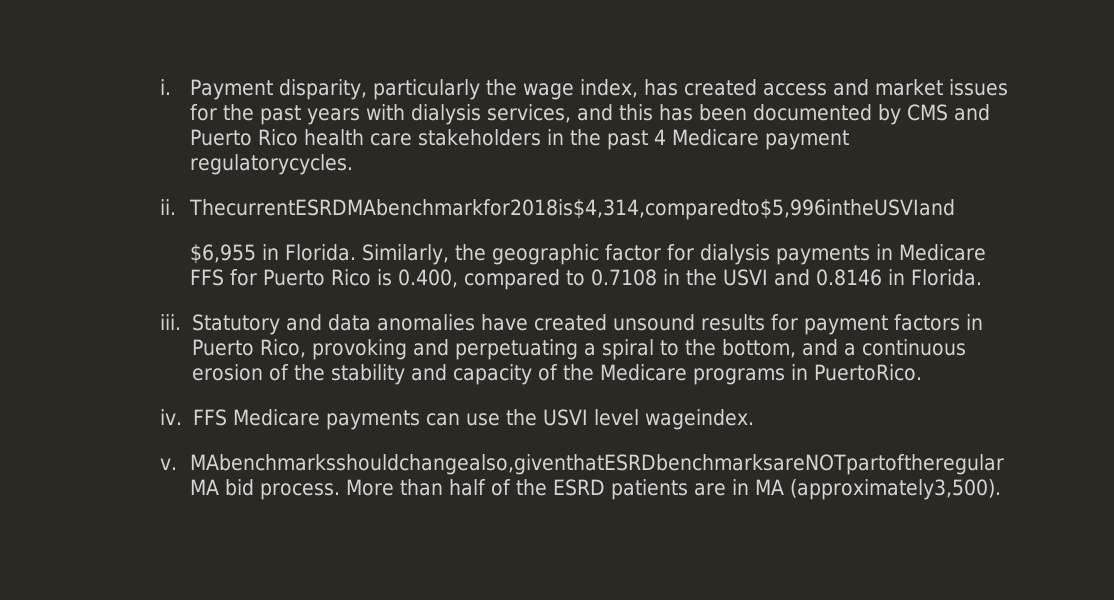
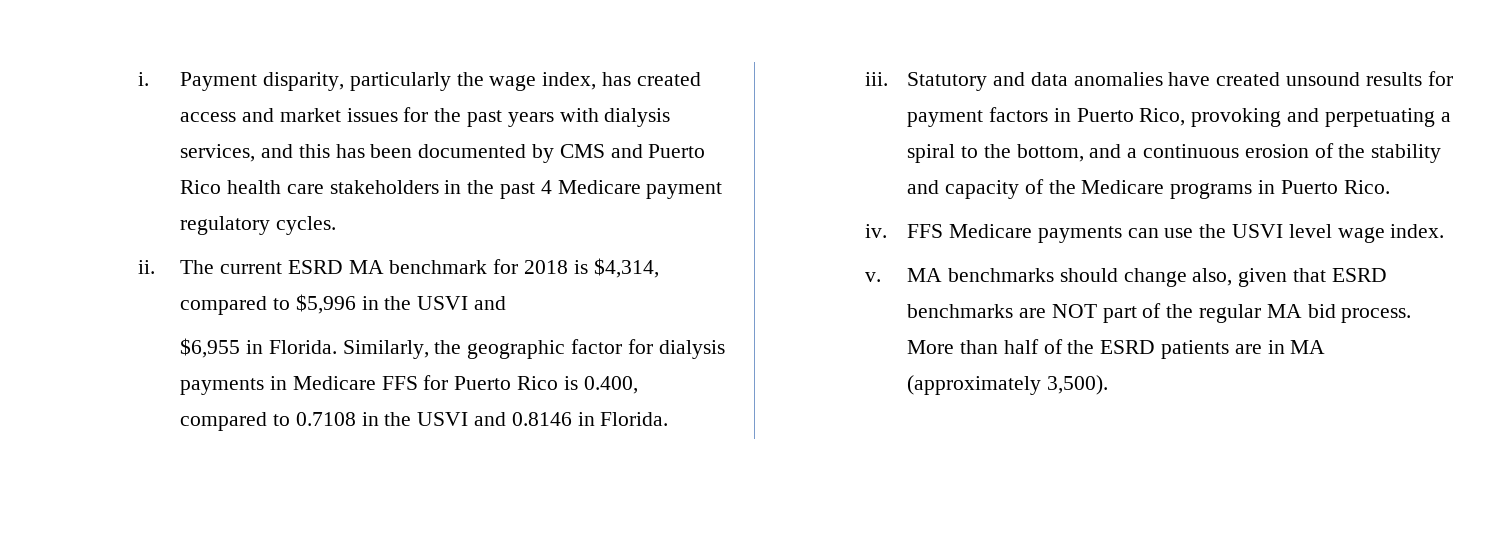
- Payment disparity, particularly the wage index, has created access and market issues for the past years with dialysis services, and this has been documented by CMS and Puerto Rico health care stakeholders in the past 4 Medicare payment regulatorycycles.
+ Payment disparity, particularly the wage index, has created access and market issues for the past years with dialysis services, and this has been documented by CMS and Puerto Rico health care stakeholders in the past 4 Medicare payment regulatory cycles.
- ThecurrentESRDMAbenchmarkfor2018is$4,314,comparedto$5,996intheUSVIand
+ The current ESRD MA benchmark for 2018 is $4,314, compared to $5,996 in the USVI and
- Statutory and data anomalies have created unsound results for payment factors in Puerto Rico, provoking and perpetuating a spiral to the bottom, and a continuous erosion of the stability and capacity of the Medicare programs in PuertoRico.
+ Statutory and data anomalies have created unsound results for payment factors in Puerto Rico, provoking and perpetuating a spiral to the bottom, and a continuous erosion of the stability and capacity of the Medicare programs in Puerto Rico.
- FFS Medicare payments can use the USVI level wageindex.
+ FFS Medicare payments can use the USVI level wage index.
- MAbenchmarksshouldchangealso,giventhatESRDbenchmarksareNOTpartoftheregular MA bid process.
+ MA benchmarks should change also, given that ESRD benchmarks are NOT part of the regular MA bid process.
- More than half of the ESRD patients are in MA (approximately3,500).
+ More than half of the ESRD patients are in MA (approximately 3,500).

